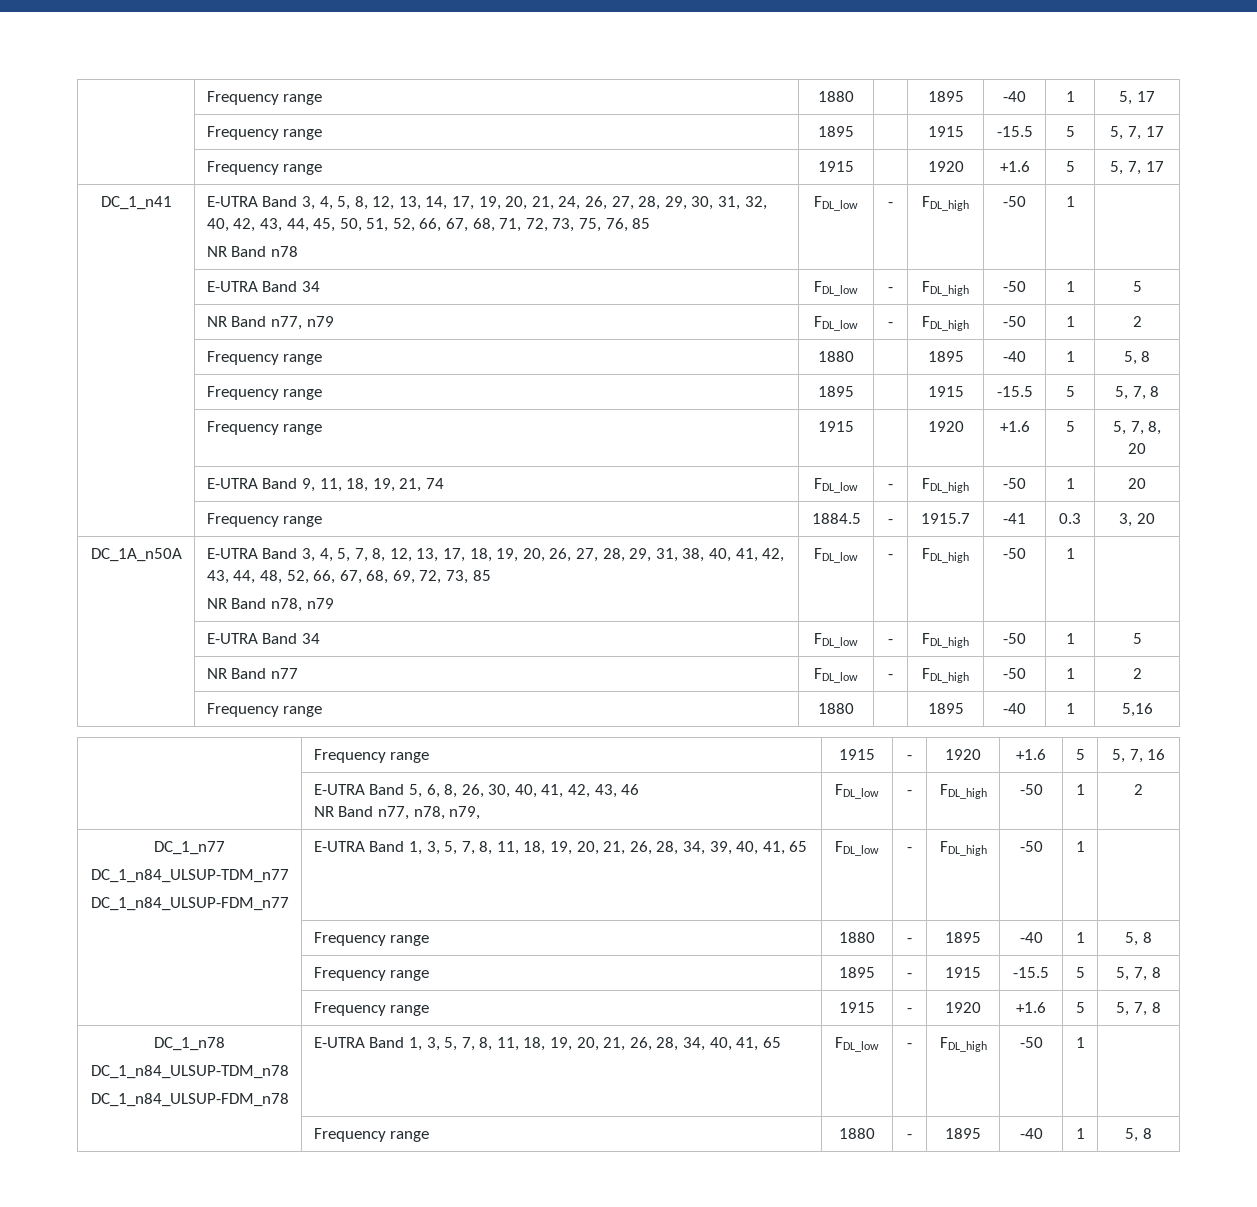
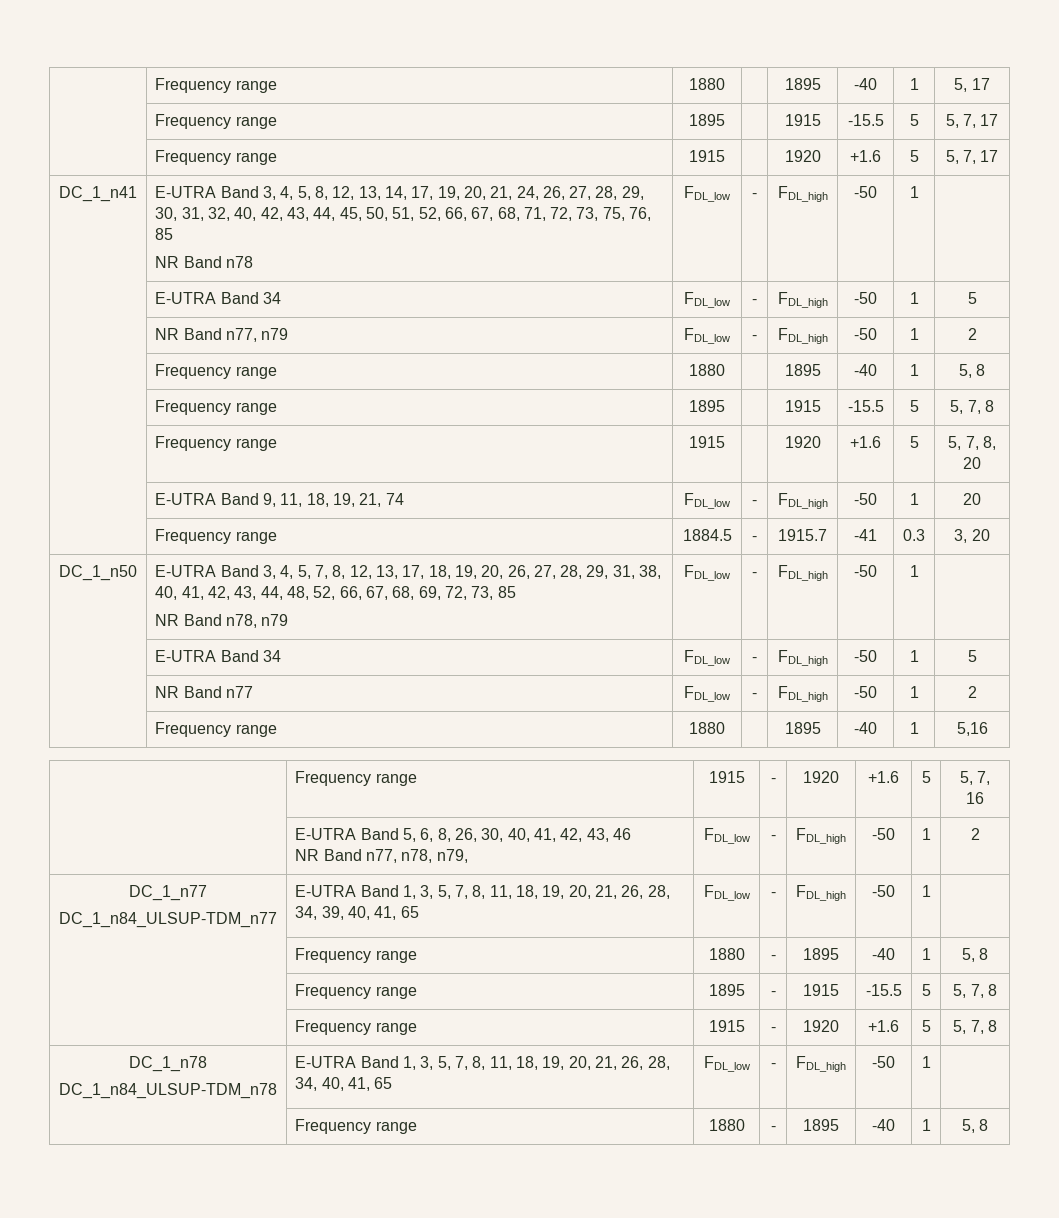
- DC_1A_n50A
+ DC_1_n50
  DC_1_n77
- DC_1_n84_ULSUP-TDM_n77
- DC_1_n84_ULSUP-FDM_n77 | E-UTRA Band 1, 3, 5, 7, 8, 11, 18, 19, 20, 21, 26, 28, 34, 39, 40, 41, 65 | FDL_low | - | FDL_high | -50 | 1 |
+ DC_1_n84_ULSUP-TDM_n77 | E-UTRA Band 1, 3, 5, 7, 8, 11, 18, 19, 20, 21, 26, 28, 34, 39, 40, 41, 65 | FDL_low | - | FDL_high | -50 | 1 |
  DC_1_n78
- DC_1_n84_ULSUP-TDM_n78
- DC_1_n84_ULSUP-FDM_n78 | E-UTRA Band 1, 3, 5, 7, 8, 11, 18, 19, 20, 21, 26, 28, 34, 40, 41, 65 | FDL_low | - | FDL_high | -50 | 1 |
+ DC_1_n84_ULSUP-TDM_n78 | E-UTRA Band 1, 3, 5, 7, 8, 11, 18, 19, 20, 21, 26, 28, 34, 40, 41, 65 | FDL_low | - | FDL_high | -50 | 1 |

